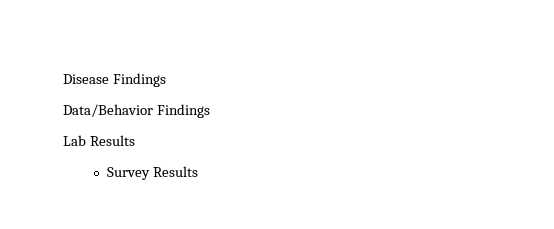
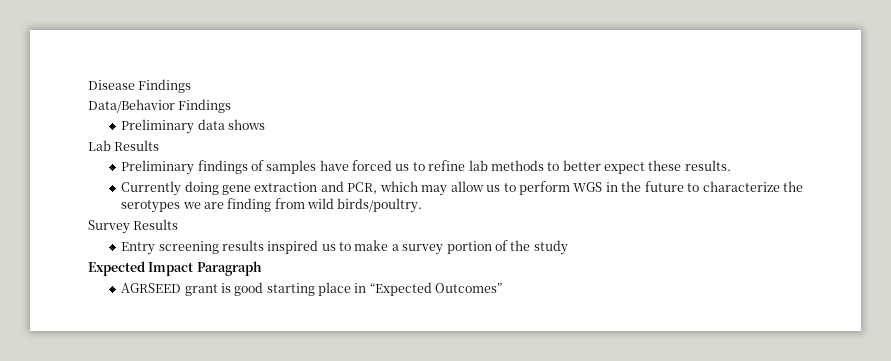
+ Preliminary data shows
+ Preliminary findings of samples have forced us to refine lab methods to better expect these results.
+ Currently doing gene extraction and PCR, which may allow us to perform WGS in the future to characterize the serotypes we are finding from wild birds/poultry.
  Survey Results
+ Entry screening results inspired us to make a survey portion of the study
+ Expected Impact Paragraph
+ AGRSEED grant is good starting place in “Expected Outcomes”

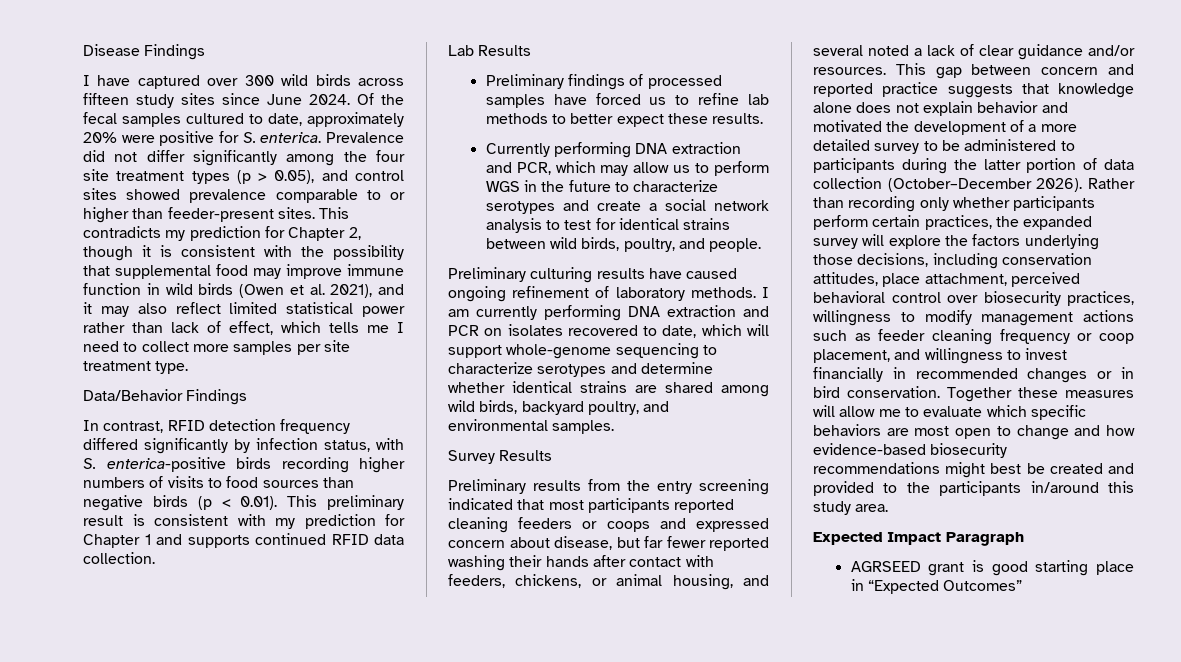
+ I have captured over 300 wild birds across fifteen study sites since June 2024. Of the fecal samples cultured to date, approximately 20% were positive for S. enterica. Prevalence did not differ significantly among the four site treatment types (p > 0.05), and control sites showed prevalence comparable to or higher than feeder-present sites. This contradicts my prediction for Chapter 2, though it is consistent with the possibility that supplemental food may improve immune function in wild birds (Owen et al. 2021), and it may also reflect limited statistical power rather than lack of effect, which tells me I need to collect more samples per site treatment type.
  Data/Behavior Findings
- Preliminary data shows
+ In contrast, RFID detection frequency differed significantly by infection status, with S. enterica-positive birds recording higher numbers of visits to food sources than negative birds (p < 0.01). This preliminary result is consistent with my prediction for Chapter 1 and supports continued RFID data collection.
- Preliminary findings of samples have forced us to refine lab methods to better expect these results.
+ Preliminary findings of processed samples have forced us to refine lab methods to better expect these results.
- Currently doing gene extraction and PCR, which may allow us to perform WGS in the future to characterize the serotypes we are finding from wild birds/poultry.
+ Currently performing DNA extraction and PCR, which may allow us to perform WGS in the future to characterize serotypes and create a social network analysis to test for identical strains between wild birds, poultry, and people.
+ Preliminary culturing results have caused ongoing refinement of laboratory methods. I am currently performing DNA extraction and PCR on isolates recovered to date, which will support whole-genome sequencing to characterize serotypes and determine whether identical strains are shared among wild birds, backyard poultry, and environmental samples.
  Survey Results
- Entry screening results inspired us to make a survey portion of the study
+ Preliminary results from the entry screening indicated that most participants reported cleaning feeders or coops and expressed concern about disease, but far fewer reported washing their hands after contact with feeders, chickens, or animal housing, and several noted a lack of clear guidance and/or resources. This gap between concern and reported practice suggests that knowledge alone does not explain behavior and motivated the development of a more detailed survey to be administered to participants during the latter portion of data collection (October–December 2026). Rather than recording only whether participants perform certain practices, the expanded survey will explore the factors underlying those decisions, including conservation attitudes, place attachment, perceived behavioral control over biosecurity practices, willingness to modify management actions such as feeder cleaning frequency or coop placement, and willingness to invest financially in recommended changes or in bird conservation. Together these measures will allow me to evaluate which specific behaviors are most open to change and how evidence-based biosecurity recommendations might best be created and provided to the participants in/around this study area.

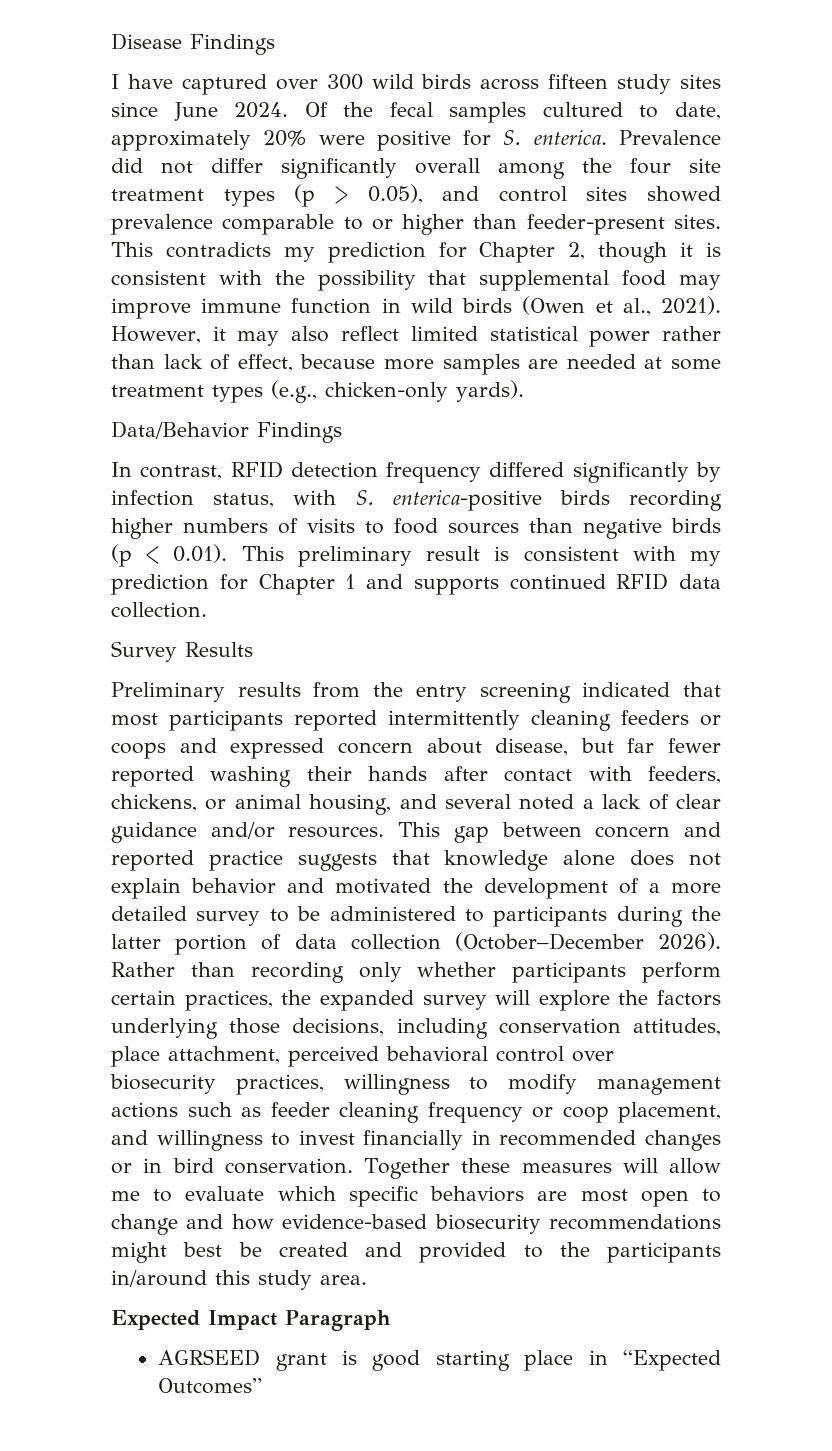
- Prevalence did not differ significantly among the four site treatment types (p > 0.05), and control sites showed prevalence comparable to or higher than feeder-present sites.
+ Prevalence did not differ significantly overall among the four site treatment types (p > 0.05), and control sites showed prevalence comparable to or higher than feeder-present sites.
- This contradicts my prediction for Chapter 2, though it is consistent with the possibility that supplemental food may improve immune function in wild birds (Owen et al. 2021), and it may also reflect limited statistical power rather than lack of effect, which tells me I need to collect more samples per site treatment type.
+ This contradicts my prediction for Chapter 2, though it is consistent with the possibility that supplemental food may improve immune function in wild birds (Owen et al., 2021). However, it may also reflect limited statistical power rather than lack of effect, because more samples are needed at some treatment types (e.g., chicken-only yards).
- Lab Results
- Preliminary findings of processed samples have forced us to refine lab methods to better expect these results.
- Currently performing DNA extraction and PCR, which may allow us to perform WGS in the future to characterize serotypes and create a social network analysis to test for identical strains between wild birds, poultry, and people.
- Preliminary culturing results have caused ongoing refinement of laboratory methods. I am currently performing DNA extraction and PCR on isolates recovered to date, which will support whole-genome sequencing to characterize serotypes and determine whether identical strains are shared among wild birds, backyard poultry, and environmental samples.
- Preliminary results from the entry screening indicated that most participants reported cleaning feeders or coops and expressed concern about disease, but far fewer reported washing their hands after contact with feeders, chickens, or animal housing, and several noted a lack of clear guidance and/or resources.
+ Preliminary results from the entry screening indicated that most participants reported intermittently cleaning feeders or coops and expressed concern about disease, but far fewer reported washing their hands after contact with feeders, chickens, or animal housing, and several noted a lack of clear guidance and/or resources.

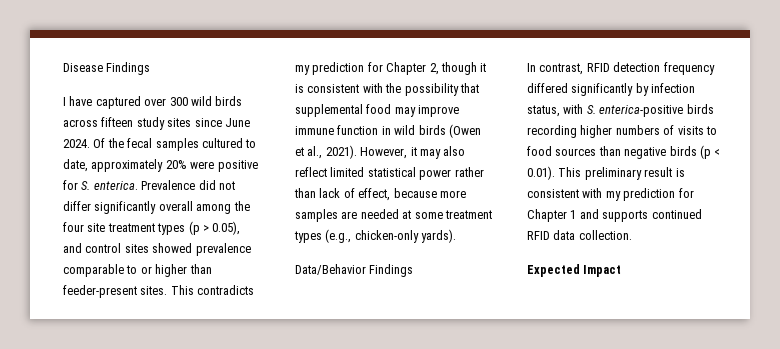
- Survey Results
- Preliminary results from the entry screening indicated that most participants reported intermittently cleaning feeders or coops and expressed concern about disease, but far fewer reported washing their hands after contact with feeders, chickens, or animal housing, and several noted a lack of clear guidance and/or resources. This gap between concern and reported practice suggests that knowledge alone does not explain behavior and motivated the development of a more detailed survey to be administered to participants during the latter portion of data collection (October–December 2026). Rather than recording only whether participants perform certain practices, the expanded survey will explore the factors underlying those decisions, including conservation attitudes, place attachment, perceived behavioral control over biosecurity practices, willingness to modify management actions such as feeder cleaning frequency or coop placement, and willingness to invest financially in recommended changes or in bird conservation. Together these measures will allow me to evaluate which specific behaviors are most open to change and how evidence-based biosecurity recommendations might best be created and provided to the participants in/around this study area.
- Expected Impact Paragraph
- AGRSEED grant is good starting place in “Expected Outcomes”
+ Expected Impact

